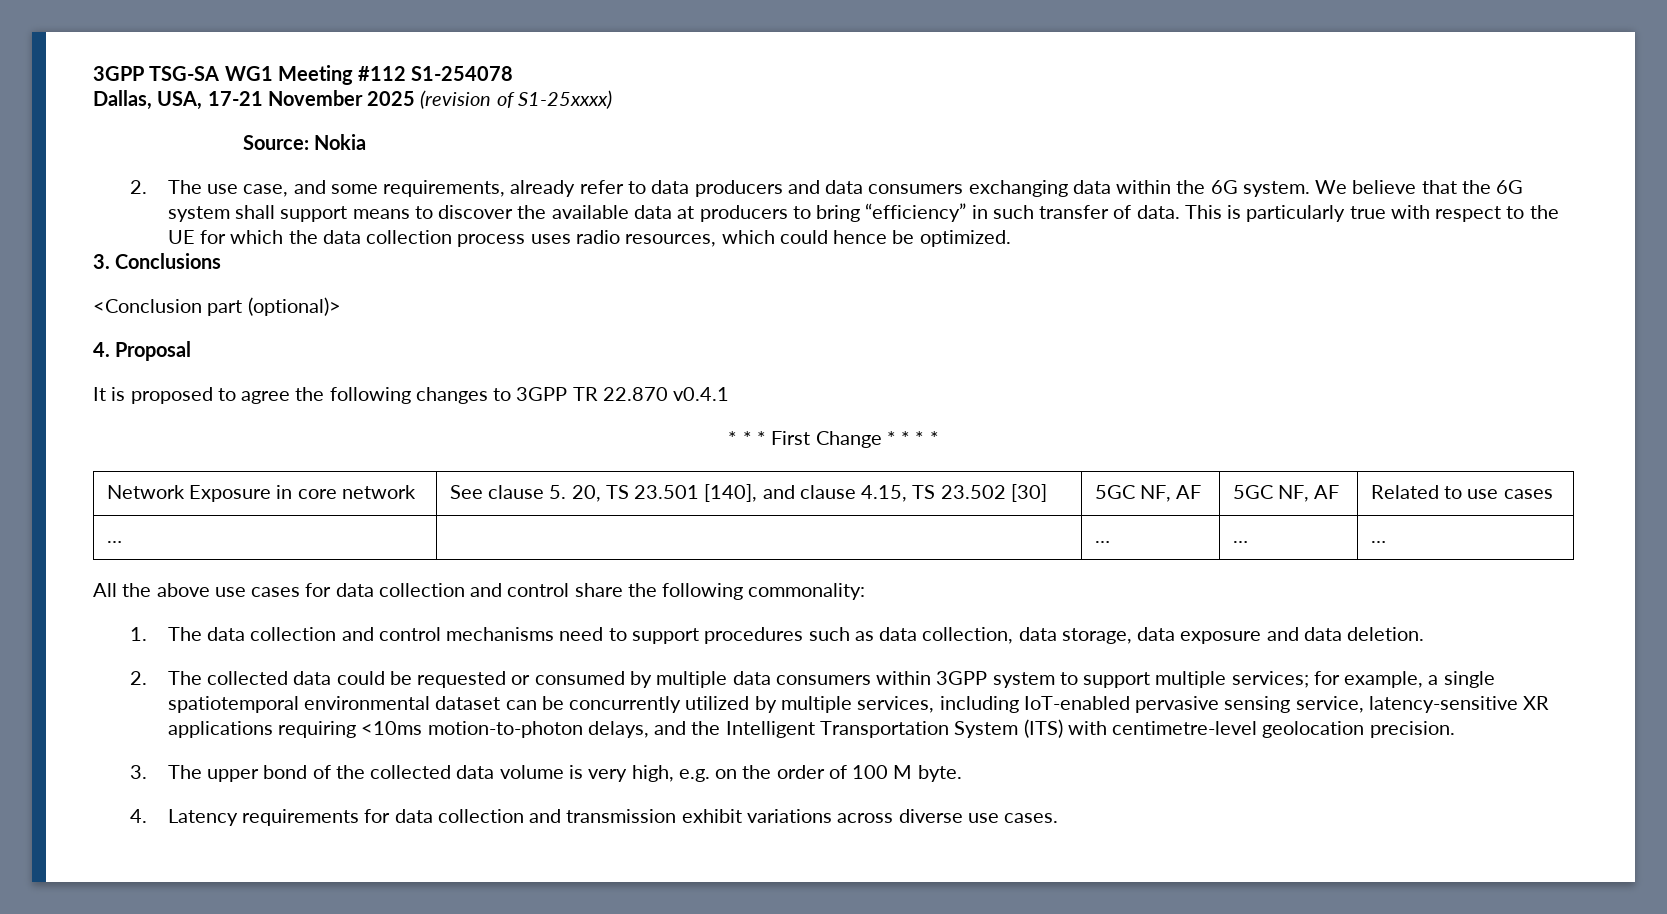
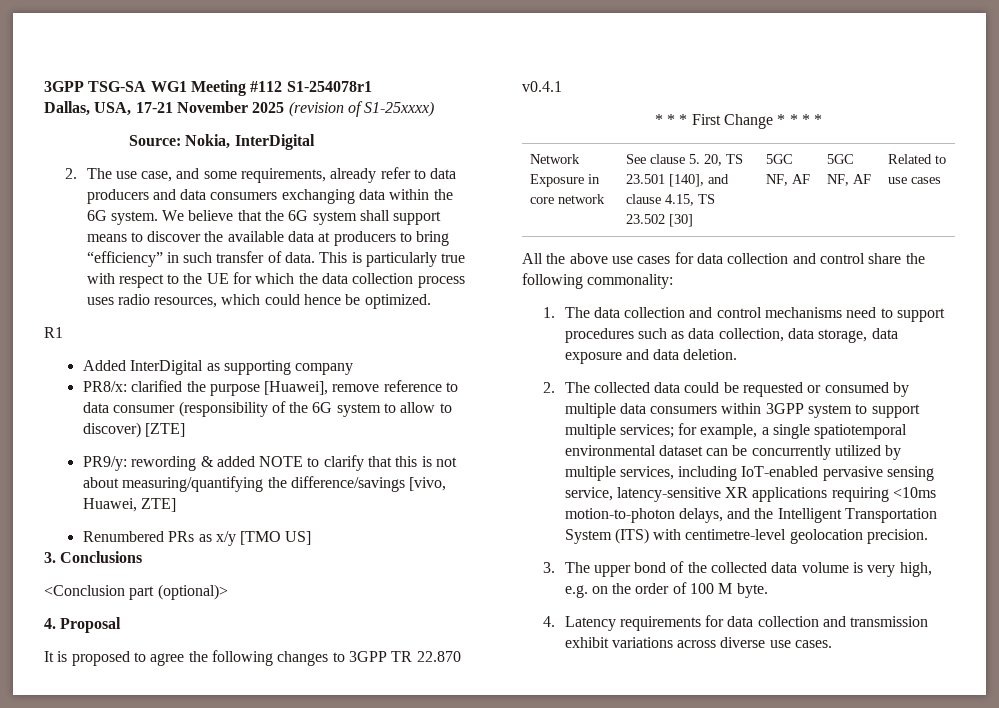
- 3GPP TSG-SA WG1 Meeting #112 S1-254078
+ 3GPP TSG-SA WG1 Meeting #112 S1-254078r1
- Source: Nokia
+ Source: Nokia, InterDigital
+ R1
+ Added InterDigital as supporting company
+ PR8/x: clarified the purpose [Huawei], remove reference to data consumer (responsibility of the 6G system to allow to discover) [ZTE]
+ PR9/y: rewording & added NOTE to clarify that this is not about measuring/quantifying the difference/savings [vivo, Huawei, ZTE]
+ Renumbered PRs as x/y [TMO US]
- … | | … | … | …

